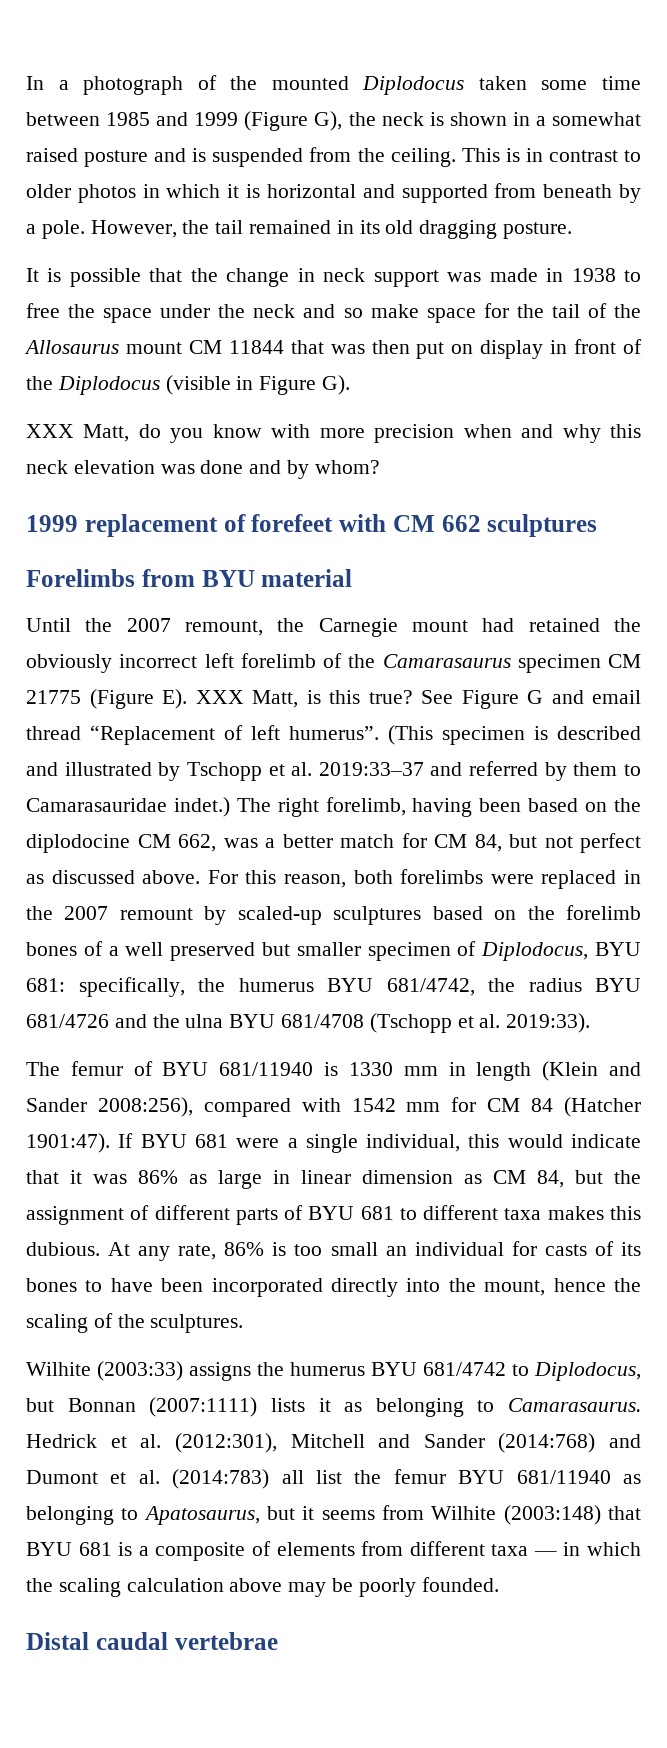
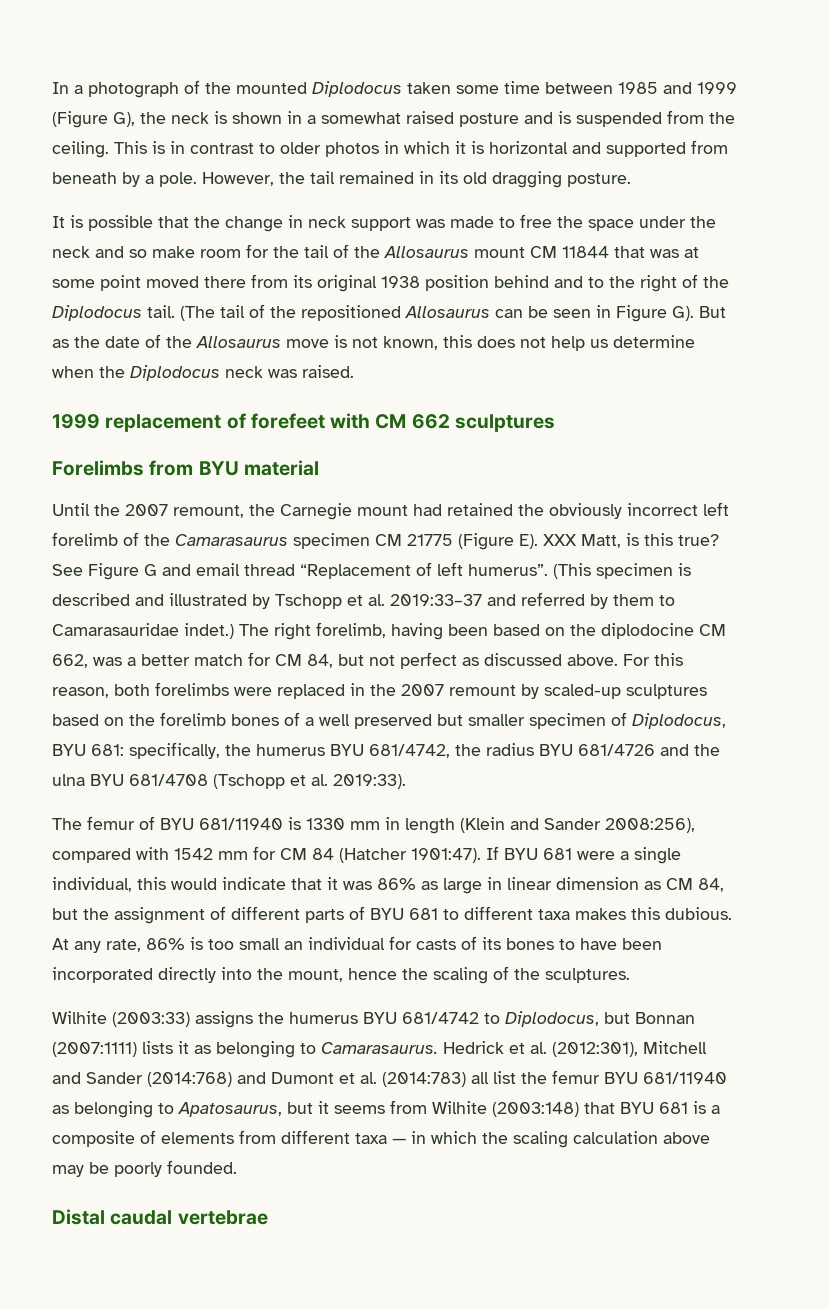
- It is possible that the change in neck support was made in 1938 to free the space under the neck and so make space for the tail of the Allosaurus mount CM 11844 that was then put on display in front of the Diplodocus (visible in Figure G).
- XXX Matt, do you know with more precision when and why this neck elevation was done and by whom?
+ It is possible that the change in neck support was made to free the space under the neck and so make room for the tail of the Allosaurus mount CM 11844 that was at some point moved there from its original 1938 position behind and to the right of the Diplodocus tail. (The tail of the repositioned Allosaurus can be seen in Figure G). But as the date of the Allosaurus move is not known, this does not help us determine when the Diplodocus neck was raised.

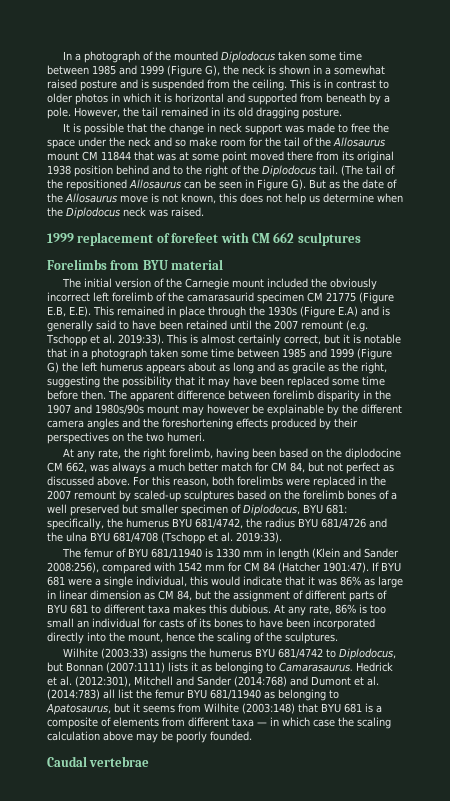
- Until the 2007 remount, the Carnegie mount had retained the obviously incorrect left forelimb of the Camarasaurus specimen CM 21775 (Figure E). XXX Matt, is this true? See Figure G and email thread “Replacement of left humerus”. (This specimen is described and illustrated by Tschopp et al. 2019:33–37 and referred by them to Camarasauridae indet.) The right forelimb, having been based on the diplodocine CM 662, was a better match for CM 84, but not perfect as discussed above.
+ The initial version of the Carnegie mount included the obviously incorrect left forelimb of the camarasaurid specimen CM 21775 (Figure E.B, E.E). This remained in place through the 1930s (Figure E.A) and is generally said to have been retained until the 2007 remount (e.g. Tschopp et al. 2019:33). This is almost certainly correct, but it is notable that in a photograph taken some time between 1985 and 1999 (Figure G) the left humerus appears about as long and as gracile as the right, suggesting the possibility that it may have been replaced some time before then. The apparent difference between forelimb disparity in the 1907 and 1980s/90s mount may however be explainable by the different camera angles and the foreshortening effects produced by their perspectives on the two humeri.
+ At any rate, the right forelimb, having been based on the diplodocine CM 662, was always a much better match for CM 84, but not perfect as discussed above.
- Hedrick et al. (2012:301), Mitchell and Sander (2014:768) and Dumont et al. (2014:783) all list the femur BYU 681/11940 as belonging to Apatosaurus, but it seems from Wilhite (2003:148) that BYU 681 is a composite of elements from different taxa — in which the scaling calculation above may be poorly founded.
+ Hedrick et al. (2012:301), Mitchell and Sander (2014:768) and Dumont et al. (2014:783) all list the femur BYU 681/11940 as belonging to Apatosaurus, but it seems from Wilhite (2003:148) that BYU 681 is a composite of elements from different taxa — in which case the scaling calculation above may be poorly founded.
- Distal caudal vertebrae
+ Caudal vertebrae

